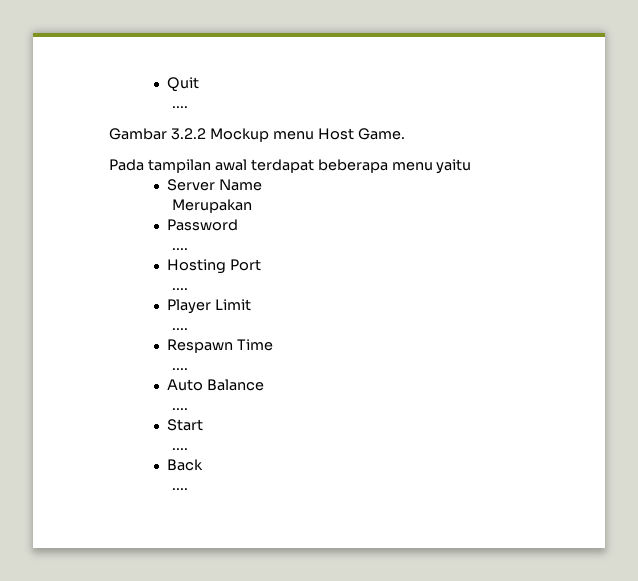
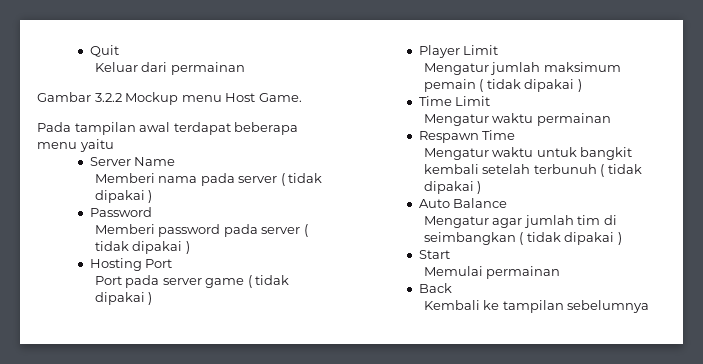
  Quit
- ....
+ Keluar dari permainan
- Merupakan
+ Memberi nama pada server ( tidak dipakai )
  Password
- ....
+ Memberi password pada server ( tidak dipakai )
  Hosting Port
- ....
+ Port pada server game ( tidak dipakai )
  Player Limit
- ....
+ Mengatur jumlah maksimum pemain ( tidak dipakai )
+ Time Limit
+ Mengatur waktu permainan
  Respawn Time
- ....
+ Mengatur waktu untuk bangkit kembali setelah terbunuh ( tidak dipakai )
  Auto Balance
- ....
+ Mengatur agar jumlah tim di seimbangkan ( tidak dipakai )
  Start
- ....
+ Memulai permainan
  Back
- ....
+ Kembali ke tampilan sebelumnya

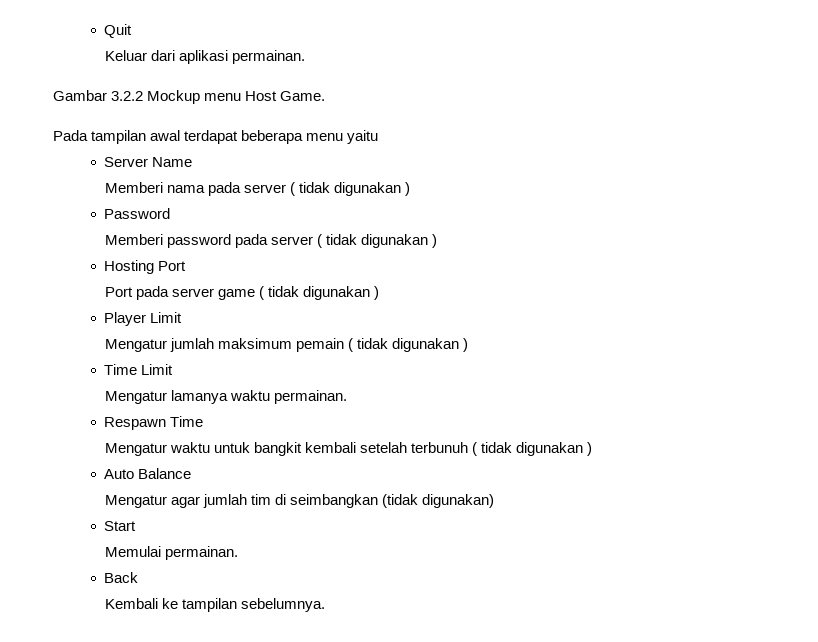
- Keluar dari permainan
+ Keluar dari aplikasi permainan.
- Memberi nama pada server ( tidak dipakai )
+ Memberi nama pada server ( tidak digunakan )
- Memberi password pada server ( tidak dipakai )
+ Memberi password pada server ( tidak digunakan )
- Port pada server game ( tidak dipakai )
+ Port pada server game ( tidak digunakan )
- Mengatur jumlah maksimum pemain ( tidak dipakai )
+ Mengatur jumlah maksimum pemain ( tidak digunakan )
- Mengatur waktu permainan
+ Mengatur lamanya waktu permainan.
- Mengatur waktu untuk bangkit kembali setelah terbunuh ( tidak dipakai )
+ Mengatur waktu untuk bangkit kembali setelah terbunuh ( tidak digunakan )
- Mengatur agar jumlah tim di seimbangkan ( tidak dipakai )
+ Mengatur agar jumlah tim di seimbangkan (tidak digunakan)
- Memulai permainan
+ Memulai permainan.
- Kembali ke tampilan sebelumnya
+ Kembali ke tampilan sebelumnya.

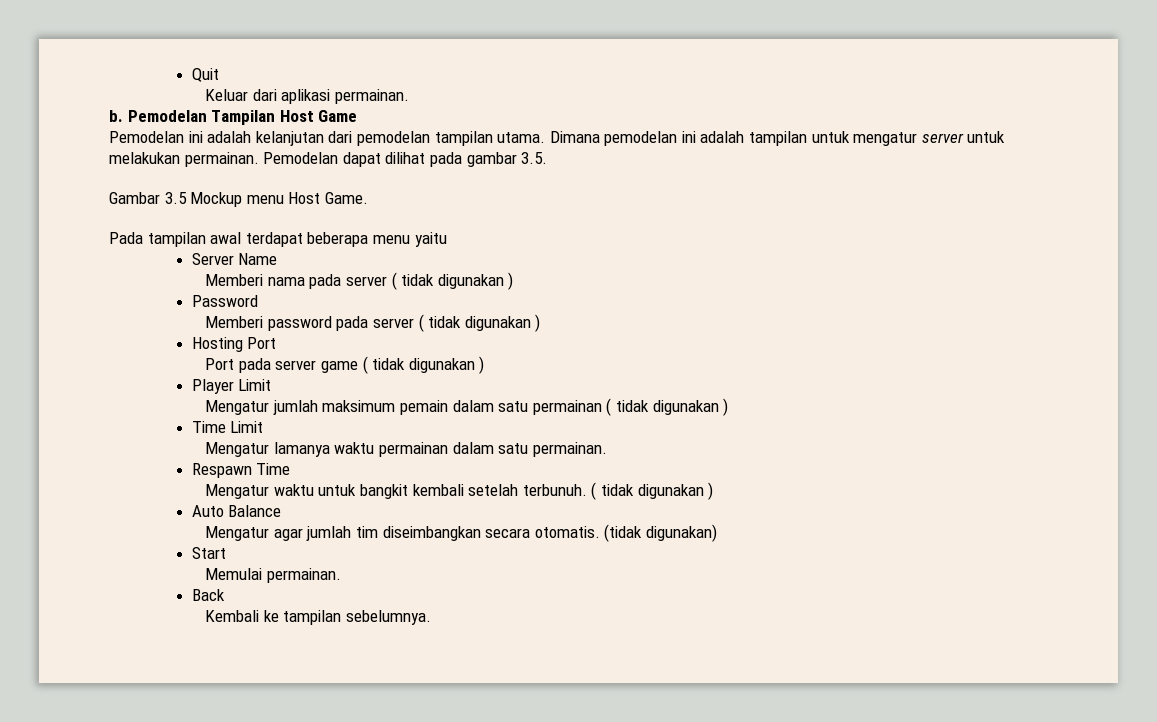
+ b. Pemodelan Tampilan Host Game
+ Pemodelan ini adalah kelanjutan dari pemodelan tampilan utama. Dimana pemodelan ini adalah tampilan untuk mengatur server untuk melakukan permainan. Pemodelan dapat dilihat pada gambar 3.5.
- Gambar 3.2.2 Mockup menu Host Game.
+ Gambar 3.5 Mockup menu Host Game.
- Mengatur jumlah maksimum pemain ( tidak digunakan )
+ Mengatur jumlah maksimum pemain dalam satu permainan ( tidak digunakan )
- Mengatur lamanya waktu permainan.
+ Mengatur lamanya waktu permainan dalam satu permainan.
- Mengatur waktu untuk bangkit kembali setelah terbunuh ( tidak digunakan )
+ Mengatur waktu untuk bangkit kembali setelah terbunuh. ( tidak digunakan )
- Mengatur agar jumlah tim di seimbangkan (tidak digunakan)
+ Mengatur agar jumlah tim diseimbangkan secara otomatis. (tidak digunakan)

